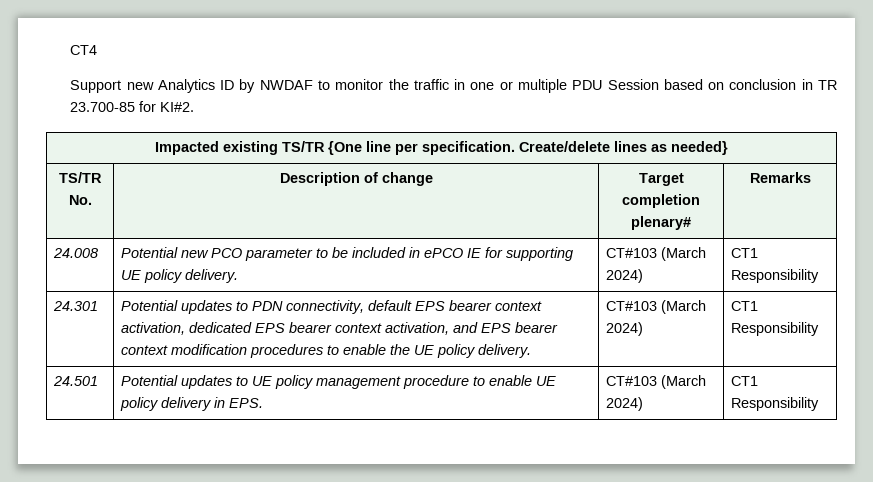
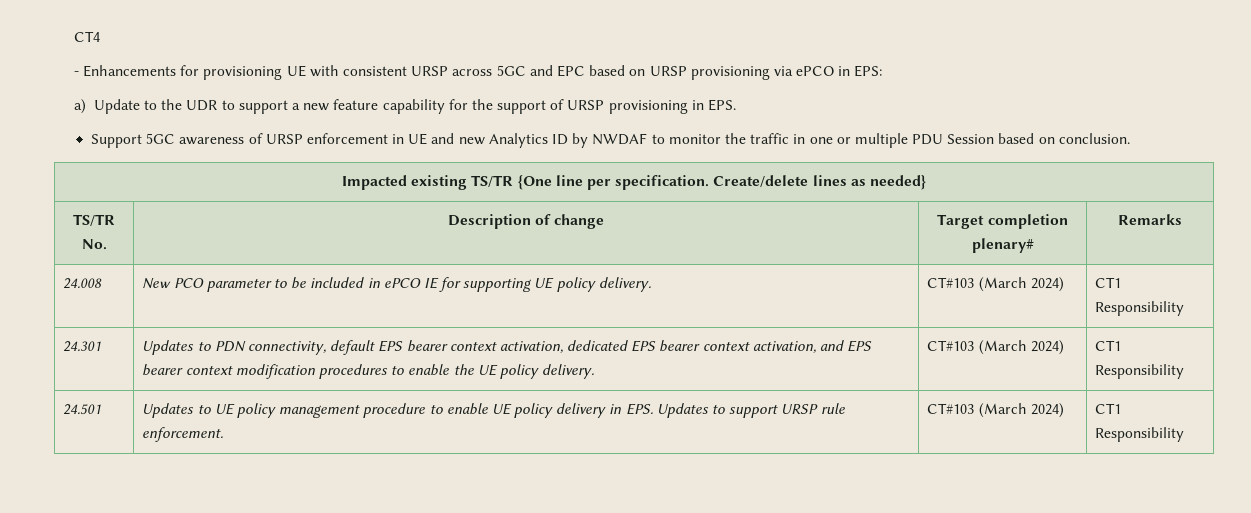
- Support new Analytics ID by NWDAF to monitor the traffic in one or multiple PDU Session based on conclusion in TR 23.700-85 for KI#2.
+ - Enhancements for provisioning UE with consistent URSP across 5GC and EPC based on URSP provisioning via ePCO in EPS:
+ a) Update to the UDR to support a new feature capability for the support of URSP provisioning in EPS.
+ Support 5GC awareness of URSP enforcement in UE and new Analytics ID by NWDAF to monitor the traffic in one or multiple PDU Session based on conclusion.
- 24.008 | Potential new PCO parameter to be included in ePCO IE for supporting UE policy delivery. | CT#103 (March 2024) | CT1 Responsibility
+ 24.008 | New PCO parameter to be included in ePCO IE for supporting UE policy delivery. | CT#103 (March 2024) | CT1 Responsibility
- 24.301 | Potential updates to PDN connectivity, default EPS bearer context activation, dedicated EPS bearer context activation, and EPS bearer context modification procedures to enable the UE policy delivery. | CT#103 (March 2024) | CT1 Responsibility
+ 24.301 | Updates to PDN connectivity, default EPS bearer context activation, dedicated EPS bearer context activation, and EPS bearer context modification procedures to enable the UE policy delivery. | CT#103 (March 2024) | CT1 Responsibility
- 24.501 | Potential updates to UE policy management procedure to enable UE policy delivery in EPS. | CT#103 (March 2024) | CT1 Responsibility
+ 24.501 | Updates to UE policy management procedure to enable UE policy delivery in EPS. Updates to support URSP rule enforcement. | CT#103 (March 2024) | CT1 Responsibility

